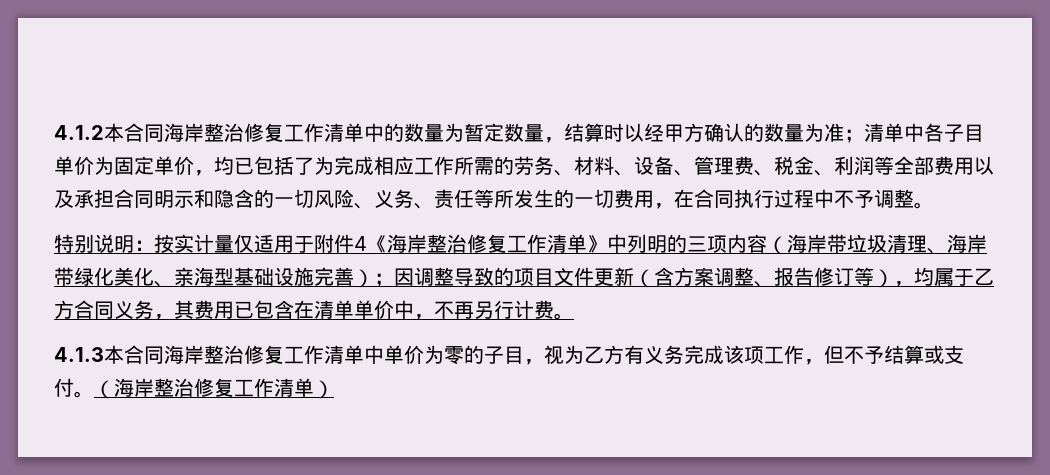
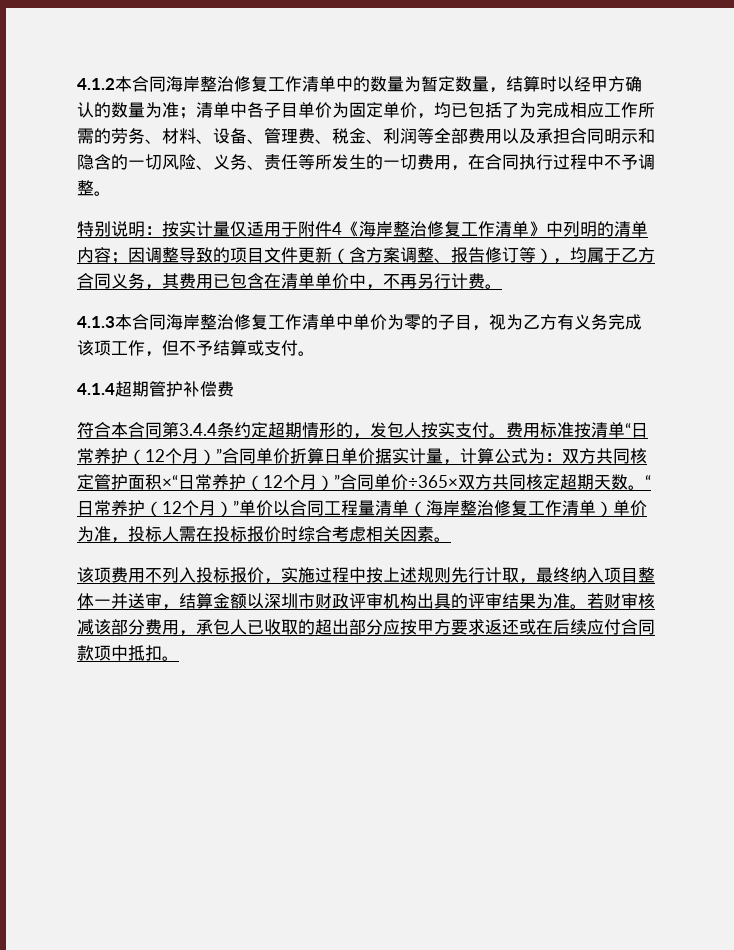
- 特别说明：按实计量仅适用于附件4《海岸整治修复工作清单》中列明的三项内容（海岸带垃圾清理、海岸带绿化美化、亲海型基础设施完善）；因调整导致的项目文件更新（含方案调整、报告修订等），均属于乙方合同义务，其费用已包含在清单单价中，不再另行计费。
+ 特别说明：按实计量仅适用于附件4《海岸整治修复工作清单》中列明的清单内容；因调整导致的项目文件更新（含方案调整、报告修订等），均属于乙方合同义务，其费用已包含在清单单价中，不再另行计费。
- 4.1.3本合同海岸整治修复工作清单中单价为零的子目，视为乙方有义务完成该项工作，但不予结算或支付。（海岸整治修复工作清单）
+ 4.1.3本合同海岸整治修复工作清单中单价为零的子目，视为乙方有义务完成该项工作，但不予结算或支付。
+ 4.1.4超期管护补偿费
+ 符合本合同第3.4.4条约定超期情形的，发包人按实支付。费用标准按清单“日常养护（12个月）”合同单价折算日单价据实计量，计算公式为：双方共同核定管护面积×“日常养护（12个月）”合同单价÷365×双方共同核定超期天数。“日常养护（12个月）”单价以合同工程量清单（海岸整治修复工作清单）单价为准，投标人需在投标报价时综合考虑相关因素。
+ 该项费用不列入投标报价，实施过程中按上述规则先行计取，最终纳入项目整体一并送审，结算金额以深圳市财政评审机构出具的评审结果为准。若财审核减该部分费用，承包人已收取的超出部分应按甲方要求返还或在后续应付合同款项中抵扣。

